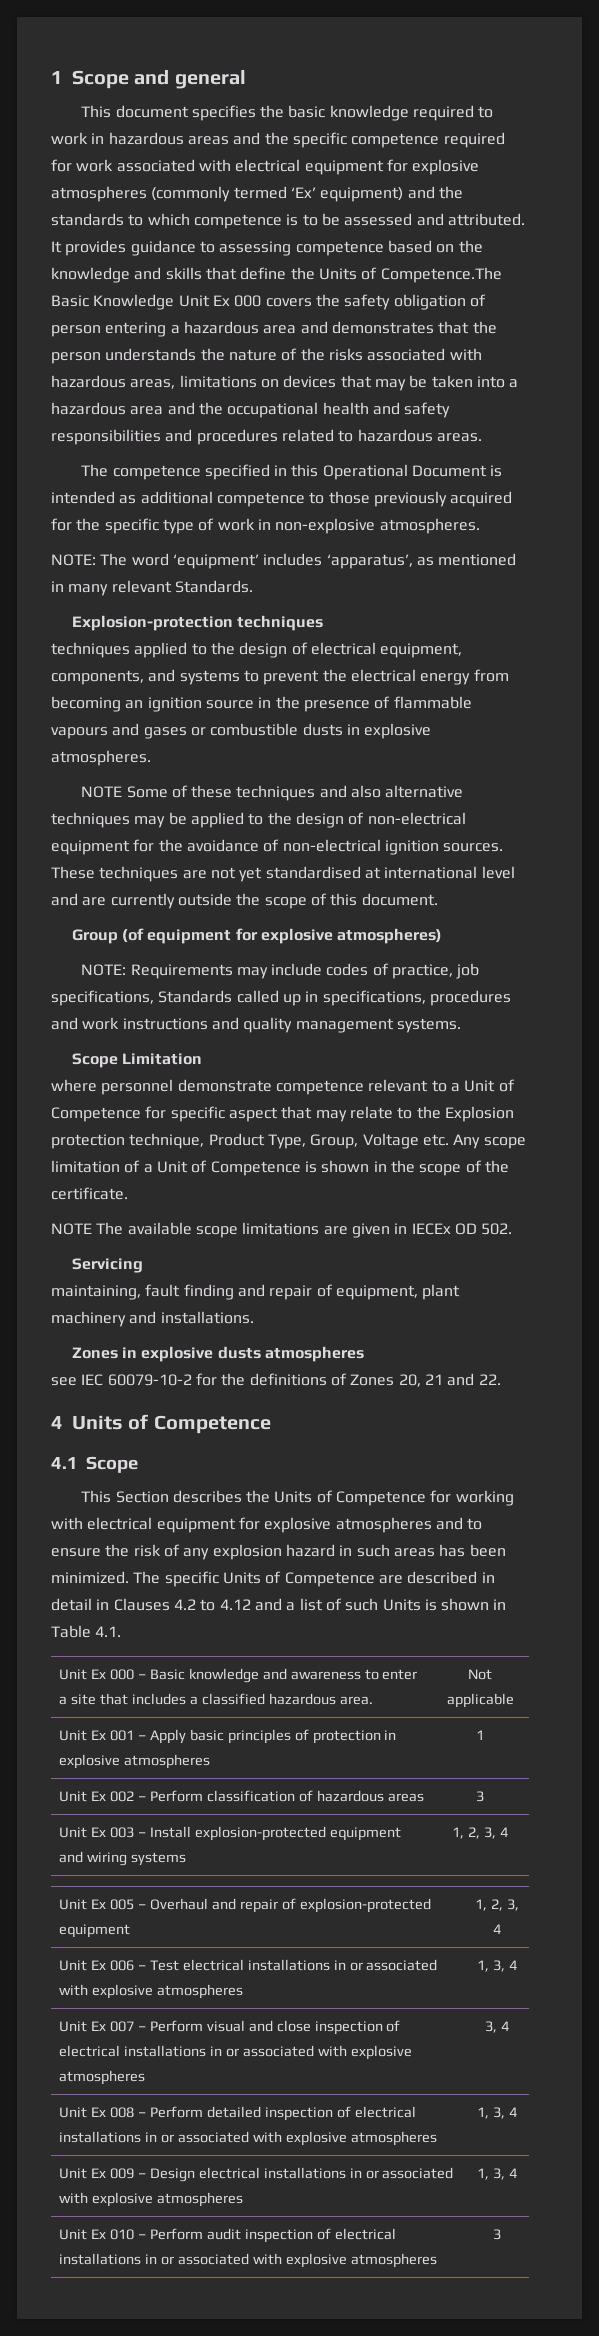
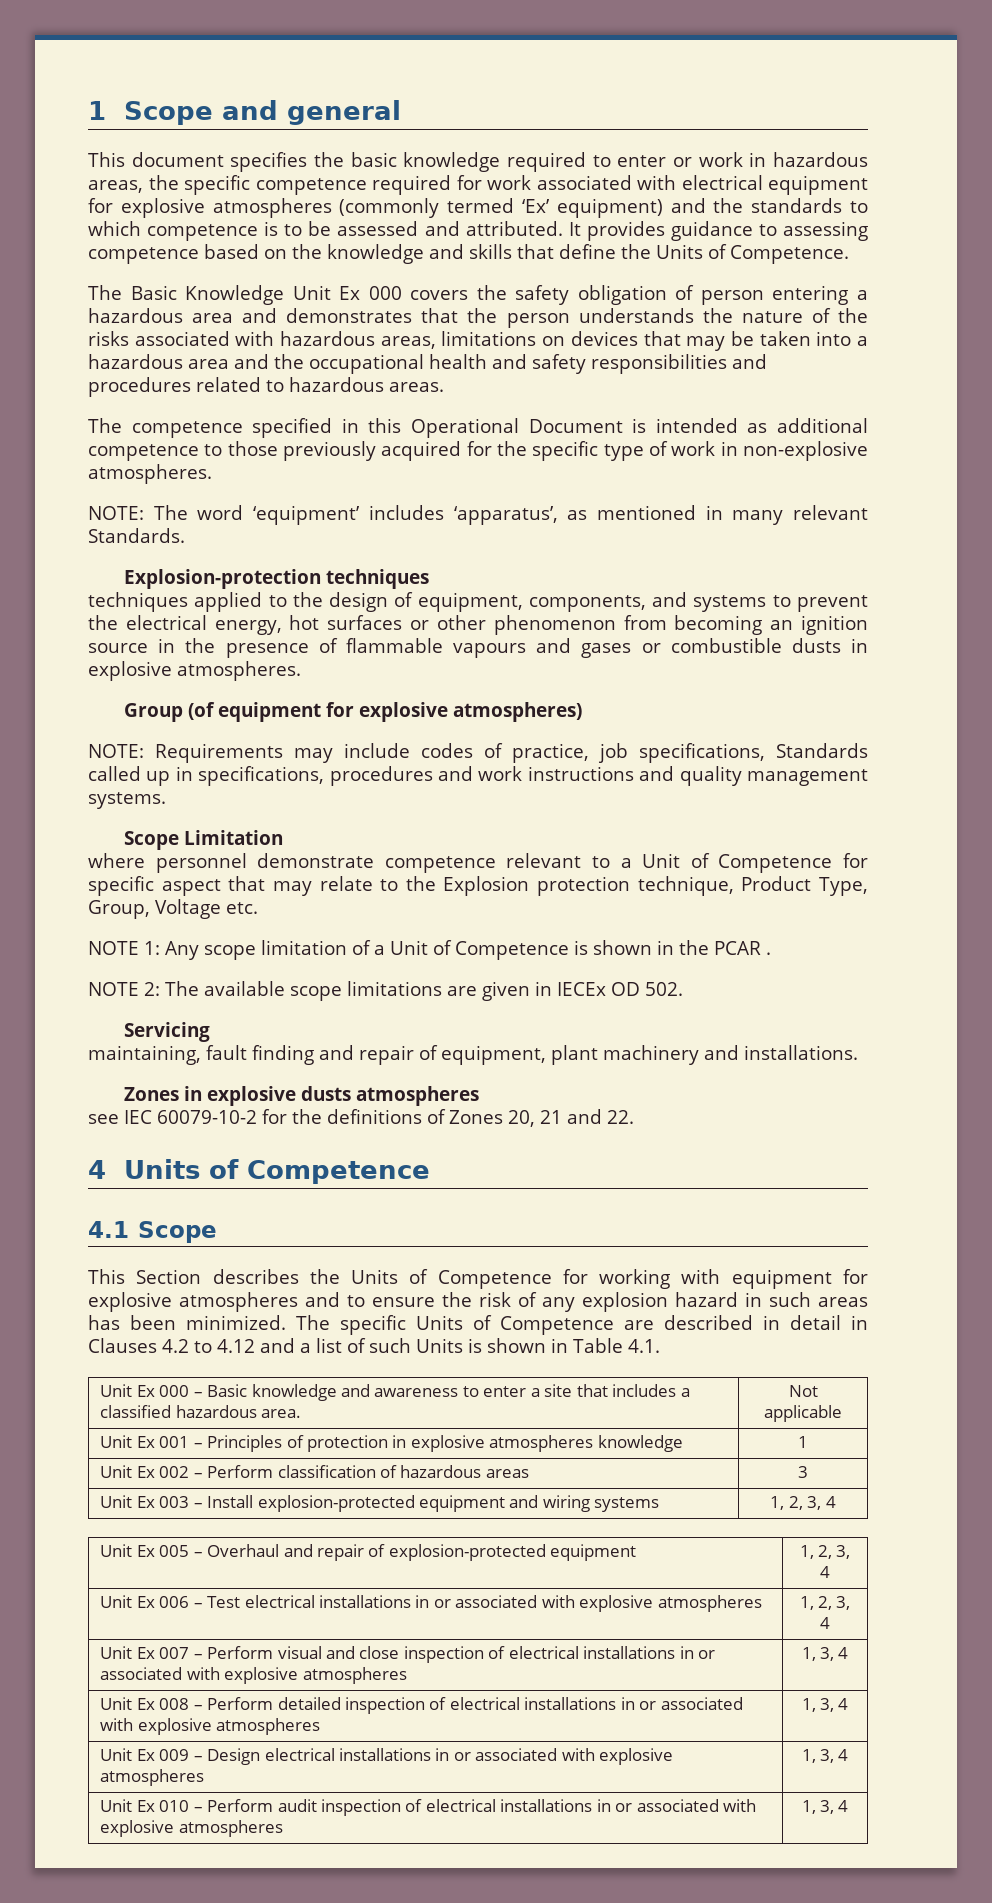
- This document specifies the basic knowledge required to work in hazardous areas and the specific competence required for work associated with electrical equipment for explosive atmospheres (commonly termed ‘Ex’ equipment) and the standards to which competence is to be assessed and attributed.
+ This document specifies the basic knowledge required to enter or work in hazardous areas, the specific competence required for work associated with electrical equipment for explosive atmospheres (commonly termed ‘Ex’ equipment) and the standards to which competence is to be assessed and attributed.
- It provides guidance to assessing competence based on the knowledge and skills that define the Units of Competence.The Basic Knowledge Unit Ex 000 covers the safety obligation of person entering a hazardous area and demonstrates that the person understands the nature of the risks associated with hazardous areas, limitations on devices that may be taken into a hazardous area and the occupational health and safety responsibilities and procedures related to hazardous areas.
+ It provides guidance to assessing competence based on the knowledge and skills that define the Units of Competence.
+ The Basic Knowledge Unit Ex 000 covers the safety obligation of person entering a hazardous area and demonstrates that the person understands the nature of the risks associated with hazardous areas, limitations on devices that may be taken into a hazardous area and the occupational health and safety responsibilities and procedures related to hazardous areas.
- techniques applied to the design of electrical equipment, components, and systems to prevent the electrical energy from becoming an ignition source in the presence of flammable vapours and gases or combustible dusts in explosive atmospheres.
+ techniques applied to the design of equipment, components, and systems to prevent the electrical energy, hot surfaces or other phenomenon from becoming an ignition source in the presence of flammable vapours and gases or combustible dusts in explosive atmospheres.
- NOTE Some of these techniques and also alternative techniques may be applied to the design of non-electrical equipment for the avoidance of non-electrical ignition sources. These techniques are not yet standardised at international level and are currently outside the scope of this document.
- where personnel demonstrate competence relevant to a Unit of Competence for specific aspect that may relate to the Explosion protection technique, Product Type, Group, Voltage etc. Any scope limitation of a Unit of Competence is shown in the scope of the certificate.
- NOTE The available scope limitations are given in IECEx OD 502.
+ where personnel demonstrate competence relevant to a Unit of Competence for specific aspect that may relate to the Explosion protection technique, Product Type, Group, Voltage etc.
+ NOTE 1: Any scope limitation of a Unit of Competence is shown in the PCAR .
+ NOTE 2: The available scope limitations are given in IECEx OD 502.
- This Section describes the Units of Competence for working with electrical equipment for explosive atmospheres and to ensure the risk of any explosion hazard in such areas has been minimized.
+ This Section describes the Units of Competence for working with equipment for explosive atmospheres and to ensure the risk of any explosion hazard in such areas has been minimized.
- Unit Ex 001 – Apply basic principles of protection in explosive atmospheres | 1
+ Unit Ex 001 – Principles of protection in explosive atmospheres knowledge | 1
- Unit Ex 006 – Test electrical installations in or associated with explosive atmospheres | 1, 3, 4
+ Unit Ex 006 – Test electrical installations in or associated with explosive atmospheres | 1, 2, 3, 4
- Unit Ex 007 – Perform visual and close inspection of electrical installations in or associated with explosive atmospheres | 3, 4
+ Unit Ex 007 – Perform visual and close inspection of electrical installations in or associated with explosive atmospheres | 1, 3, 4
- Unit Ex 010 – Perform audit inspection of electrical installations in or associated with explosive atmospheres | 3
+ Unit Ex 010 – Perform audit inspection of electrical installations in or associated with explosive atmospheres | 1, 3, 4

